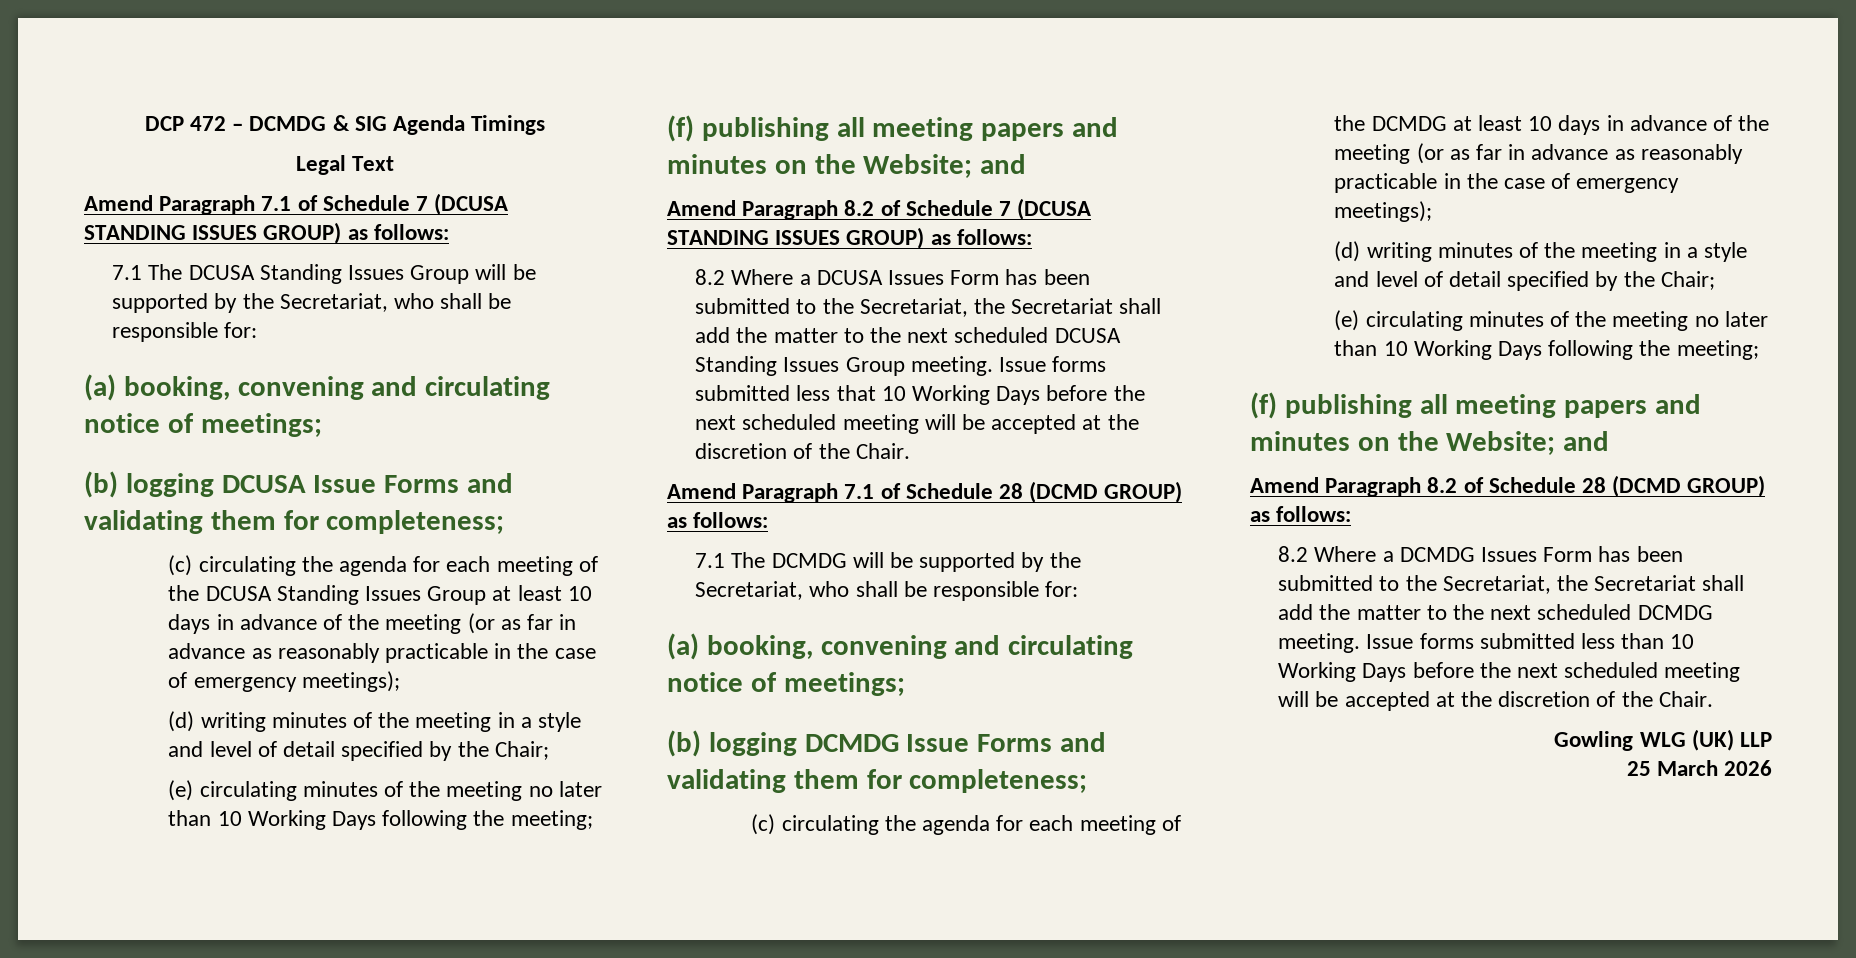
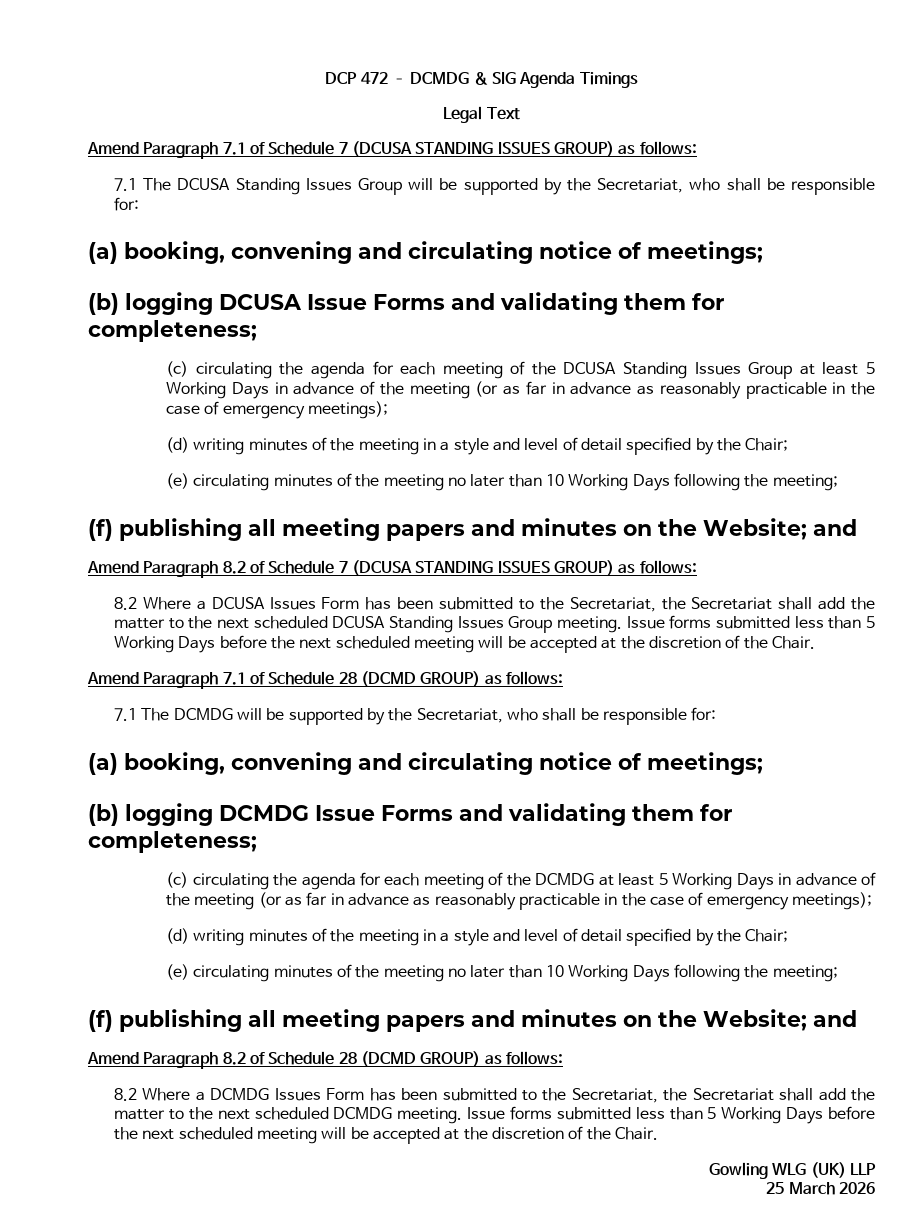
- (c) circulating the agenda for each meeting of the DCUSA Standing Issues Group at least 10 days in advance of the meeting (or as far in advance as reasonably practicable in the case of emergency meetings);
+ (c) circulating the agenda for each meeting of the DCUSA Standing Issues Group at least 5 Working Days in advance of the meeting (or as far in advance as reasonably practicable in the case of emergency meetings);
- 8.2 Where a DCUSA Issues Form has been submitted to the Secretariat, the Secretariat shall add the matter to the next scheduled DCUSA Standing Issues Group meeting. Issue forms submitted less that 10 Working Days before the next scheduled meeting will be accepted at the discretion of the Chair.
+ 8.2 Where a DCUSA Issues Form has been submitted to the Secretariat, the Secretariat shall add the matter to the next scheduled DCUSA Standing Issues Group meeting. Issue forms submitted less than 5 Working Days before the next scheduled meeting will be accepted at the discretion of the Chair.
- (c) circulating the agenda for each meeting of the DCMDG at least 10 days in advance of the meeting (or as far in advance as reasonably practicable in the case of emergency meetings);
+ (c) circulating the agenda for each meeting of the DCMDG at least 5 Working Days in advance of the meeting (or as far in advance as reasonably practicable in the case of emergency meetings);
- 8.2 Where a DCMDG Issues Form has been submitted to the Secretariat, the Secretariat shall add the matter to the next scheduled DCMDG meeting. Issue forms submitted less than 10 Working Days before the next scheduled meeting will be accepted at the discretion of the Chair.
+ 8.2 Where a DCMDG Issues Form has been submitted to the Secretariat, the Secretariat shall add the matter to the next scheduled DCMDG meeting. Issue forms submitted less than 5 Working Days before the next scheduled meeting will be accepted at the discretion of the Chair.

